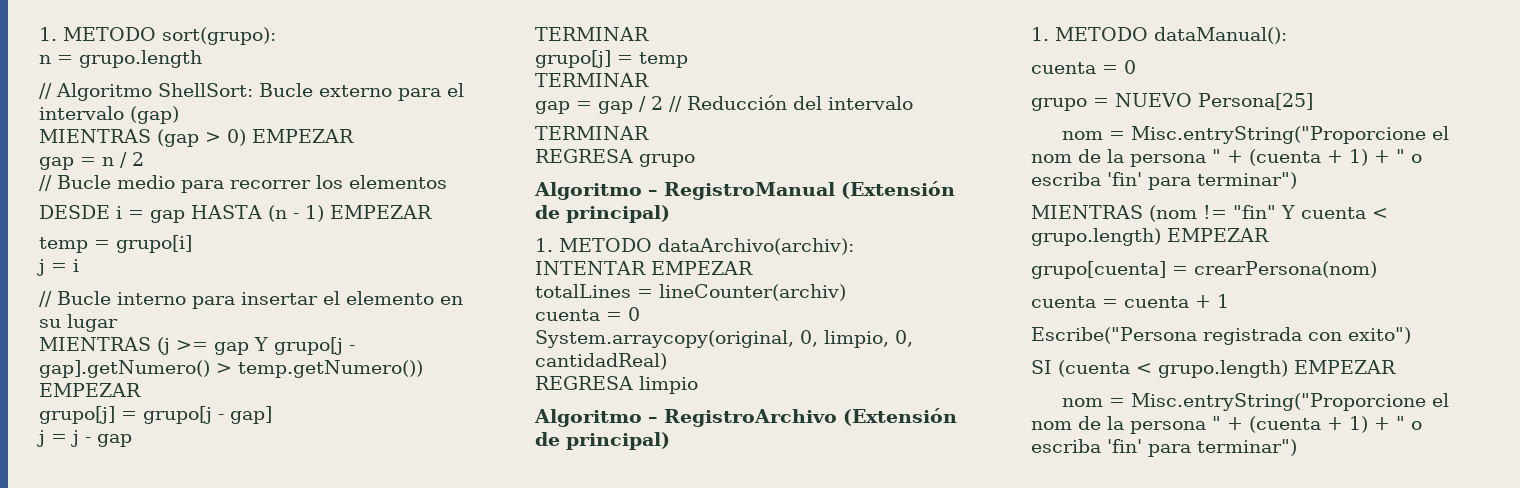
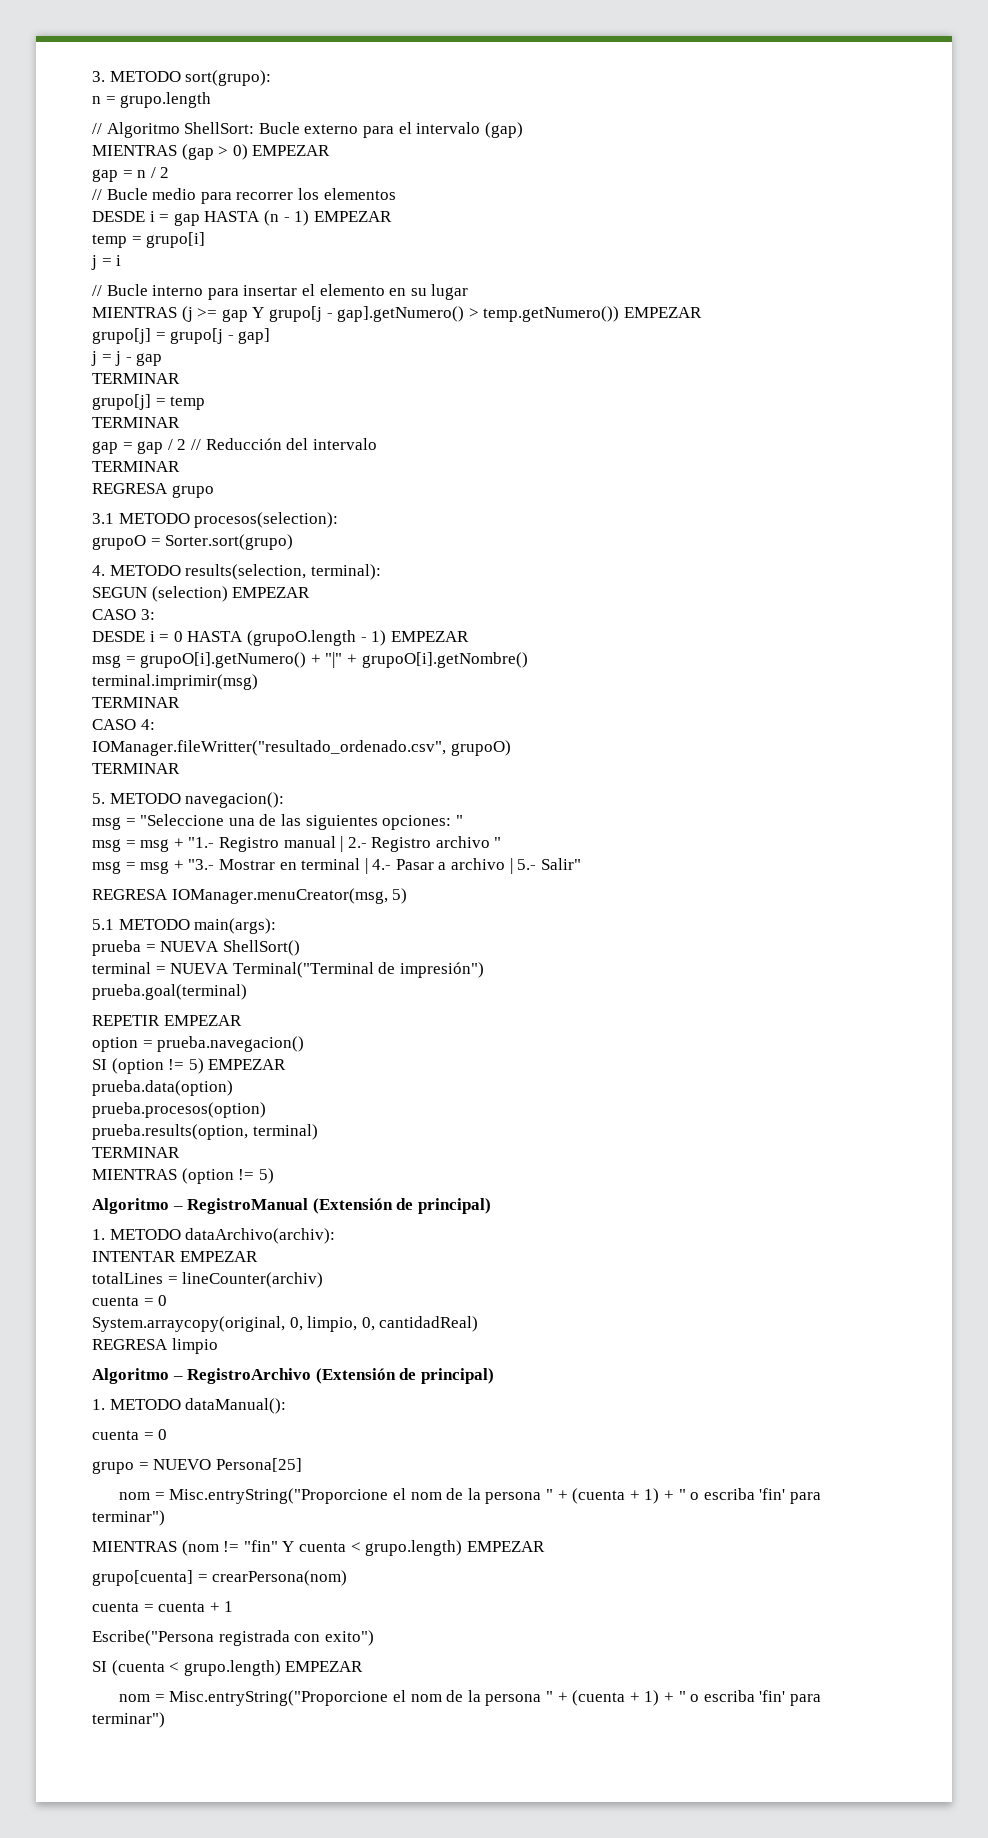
- 1. METODO sort(grupo):
+ 3. METODO sort(grupo):
+ 3.1 METODO procesos(selection):
+ grupoO = Sorter.sort(grupo)
+ 4. METODO results(selection, terminal):
+ SEGUN (selection) EMPEZAR
+ CASO 3:
+ DESDE i = 0 HASTA (grupoO.length - 1) EMPEZAR
+ msg = grupoO[i].getNumero() + "|" + grupoO[i].getNombre()
+ terminal.imprimir(msg)
+ TERMINAR
+ CASO 4:
+ IOManager.fileWritter("resultado_ordenado.csv", grupoO)
+ TERMINAR
+ 5. METODO navegacion():
+ msg = "Seleccione una de las siguientes opciones: "
+ msg = msg + "1.- Registro manual | 2.- Registro archivo "
+ msg = msg + "3.- Mostrar en terminal | 4.- Pasar a archivo | 5.- Salir"
+ REGRESA IOManager.menuCreator(msg, 5)
+ 5.1 METODO main(args):
+ prueba = NUEVA ShellSort()
+ terminal = NUEVA Terminal("Terminal de impresión")
+ prueba.goal(terminal)
+ REPETIR EMPEZAR
+ option = prueba.navegacion()
+ SI (option != 5) EMPEZAR
+ prueba.data(option)
+ prueba.procesos(option)
+ prueba.results(option, terminal)
+ TERMINAR
+ MIENTRAS (option != 5)

